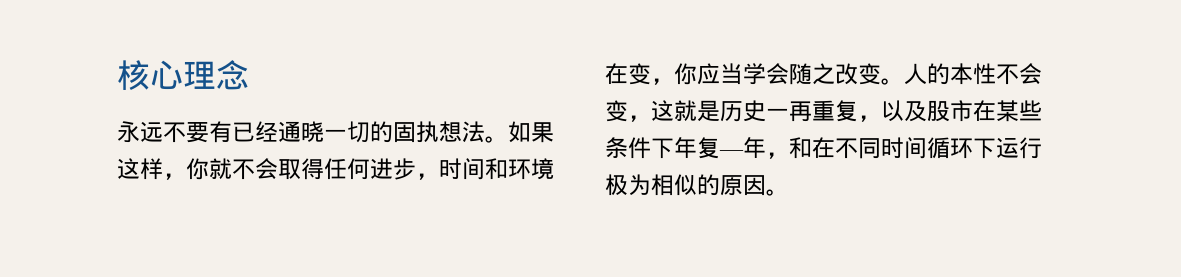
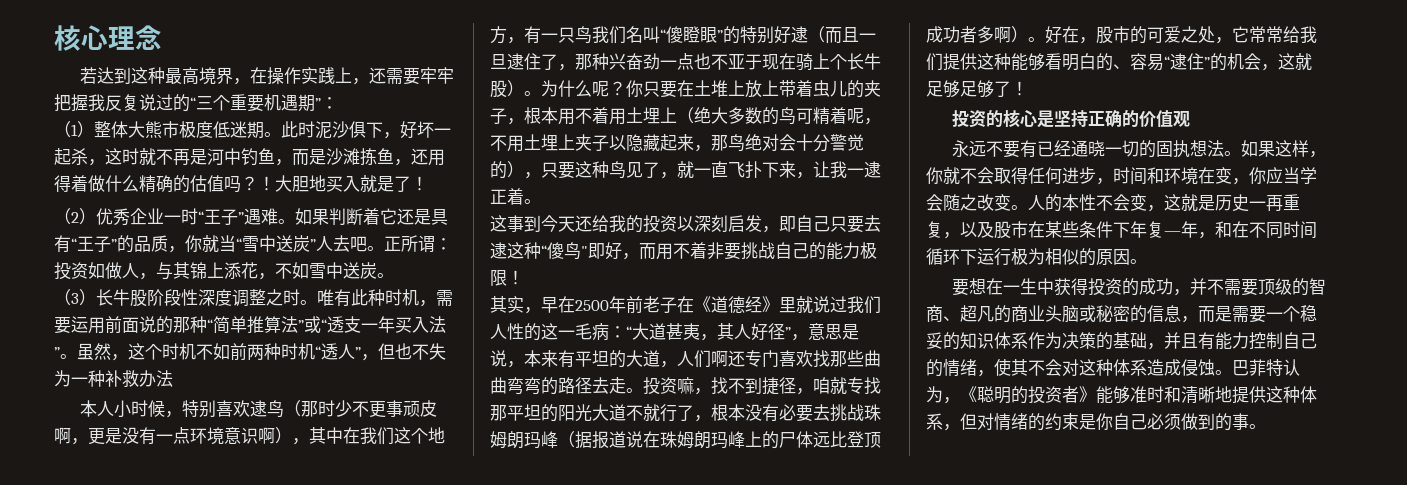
+ 若达到这种最高境界，在操作实践上，还需要牢牢把握我反复说过的“三个重要机遇期”：
+ （1）整体大熊市极度低迷期。此时泥沙俱下，好坏一起杀，这时就不再是河中钓鱼，而是沙滩拣鱼，还用得着做什么精确的估值吗？！大胆地买入就是了！
+ （2）优秀企业一时“王子”遇难。如果判断着它还是具有“王子”的品质，你就当“雪中送炭”人去吧。正所谓：投资如做人，与其锦上添花，不如雪中送炭。
+ （3）长牛股阶段性深度调整之时。唯有此种时机，需要运用前面说的那种“简单推算法”或“透支一年买入法”。虽然，这个时机不如前两种时机“透人”，但也不失为一种补救办法
+ 本人小时候，特别喜欢逮鸟（那时少不更事顽皮啊，更是没有一点环境意识啊），其中在我们这个地方，有一只鸟我们名叫“傻瞪眼”的特别好逮（而且一旦逮住了，那种兴奋劲一点也不亚于现在骑上个长牛股）。为什么呢？你只要在土堆上放上带着虫儿的夹子，根本用不着用土埋上（绝大多数的鸟可精着呢，不用土埋上夹子以隐藏起来，那鸟绝对会十分警觉的），只要这种鸟见了，就一直飞扑下来，让我一逮正着。
+ 这事到今天还给我的投资以深刻启发，即自己只要去逮这种“傻鸟"即好，而用不着非要挑战自己的能力极限！
+ 其实，早在2500年前老子在《道德经》里就说过我们人性的这一毛病：“大道甚夷，其人好径”，意思是说，本来有平坦的大道，人们啊还专门喜欢找那些曲曲弯弯的路径去走。投资嘛，找不到捷径，咱就专找那平坦的阳光大道不就行了，根本没有必要去挑战珠姆朗玛峰（据报道说在珠姆朗玛峰上的尸体远比登顶成功者多啊）。好在，股市的可爱之处，它常常给我们提供这种能够看明白的、容易“逮住”的机会，这就足够足够了！
+ 投资的核心是坚持正确的价值观
+ 要想在一生中获得投资的成功，并不需要顶级的智商、超凡的商业头脑或秘密的信息，而是需要一个稳妥的知识体系作为决策的基础，并且有能力控制自己的情绪，使其不会对这种体系造成侵蚀。巴菲特认为，《聪明的投资者》能够准时和清晰地提供这种体系，但对情绪的约束是你自己必须做到的事。

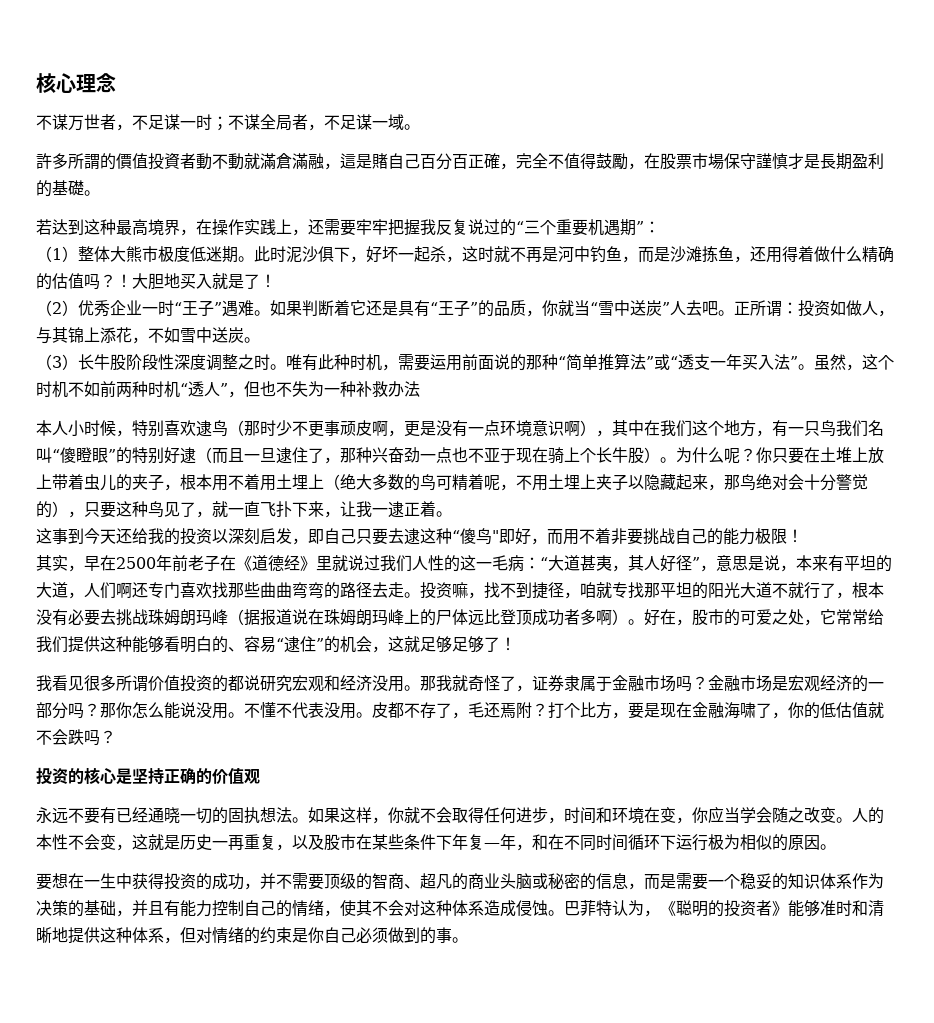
+ 不谋万世者，不足谋一时；不谋全局者，不足谋一域。
+ 許多所謂的價值投資者動不動就滿倉滿融，這是賭自己百分百正確，完全不值得鼓勵，在股票市場保守謹慎才是長期盈利的基礎。
+ 我看见很多所谓价值投资的都说研究宏观和经济没用。那我就奇怪了，证券隶属于金融市场吗？金融市场是宏观经济的一部分吗？那你怎么能说没用。不懂不代表没用。皮都不存了，毛还焉附？打个比方，要是现在金融海啸了，你的低估值就不会跌吗？

